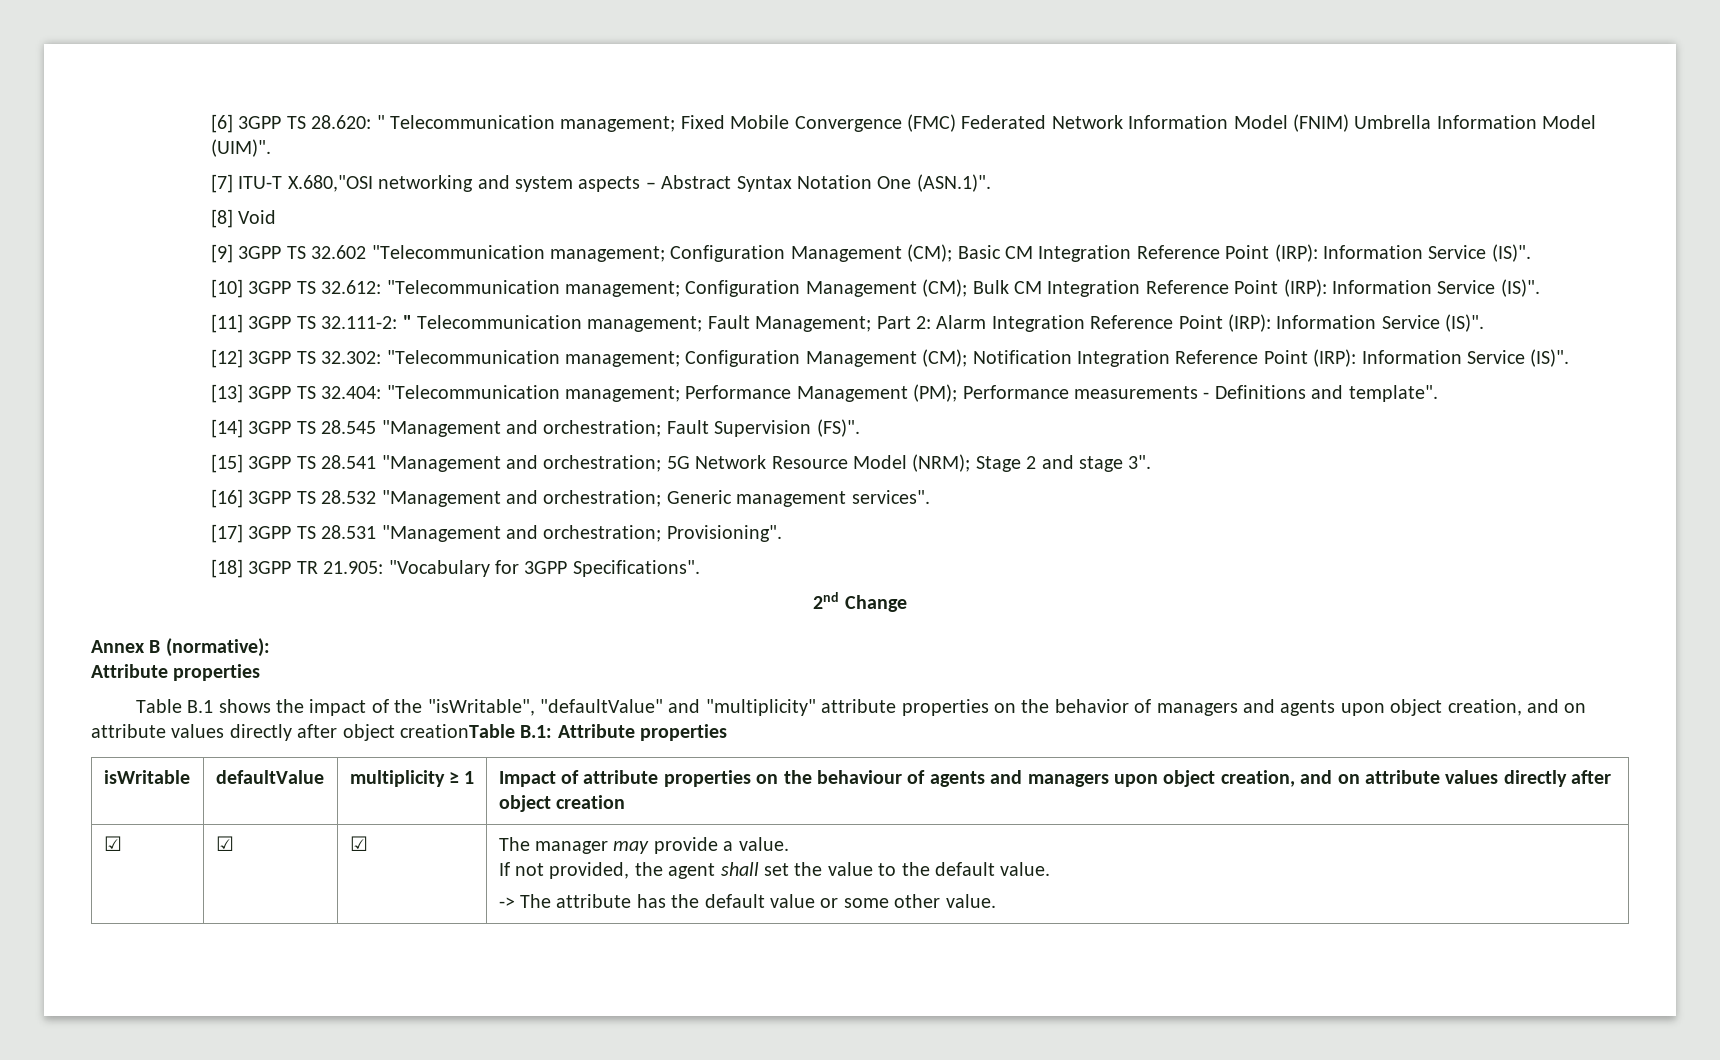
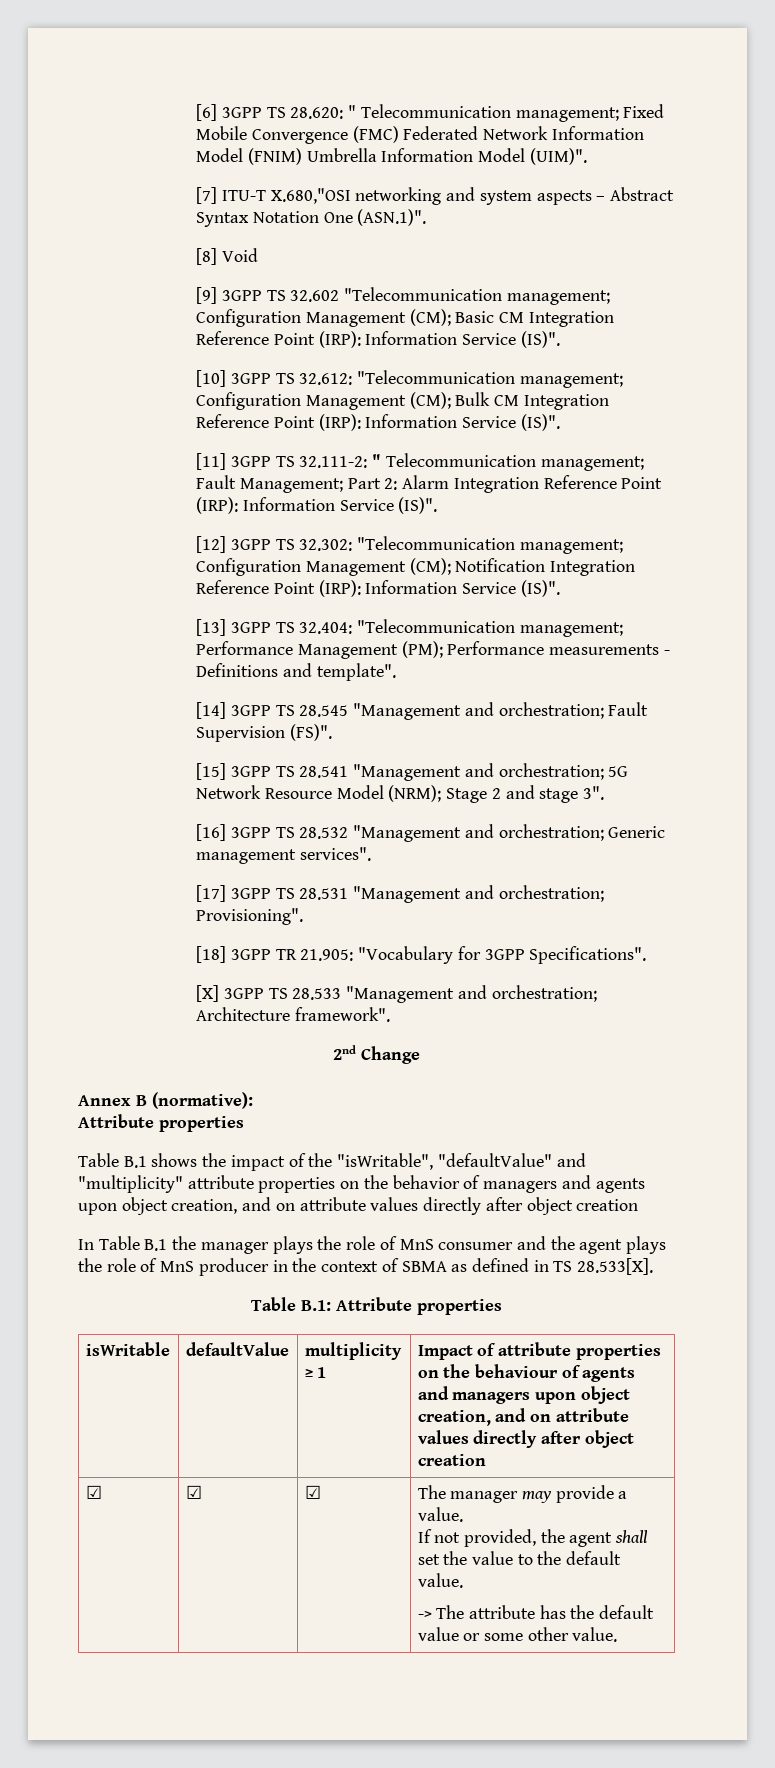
+ [X] 3GPP TS 28.533 "Management and orchestration; Architecture framework".
- Table B.1 shows the impact of the "isWritable", "defaultValue" and "multiplicity" attribute properties on the behavior of managers and agents upon object creation, and on attribute values directly after object creationTable B.1: Attribute properties
+ Table B.1 shows the impact of the "isWritable", "defaultValue" and "multiplicity" attribute properties on the behavior of managers and agents upon object creation, and on attribute values directly after object creation
+ In Table B.1 the manager plays the role of MnS consumer and the agent plays the role of MnS producer in the context of SBMA as defined in TS 28.533[X].
+ Table B.1: Attribute properties

